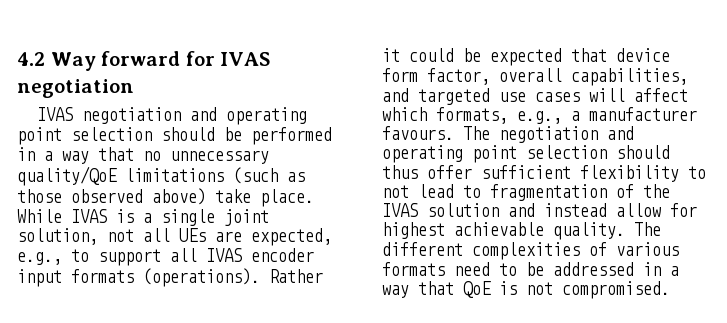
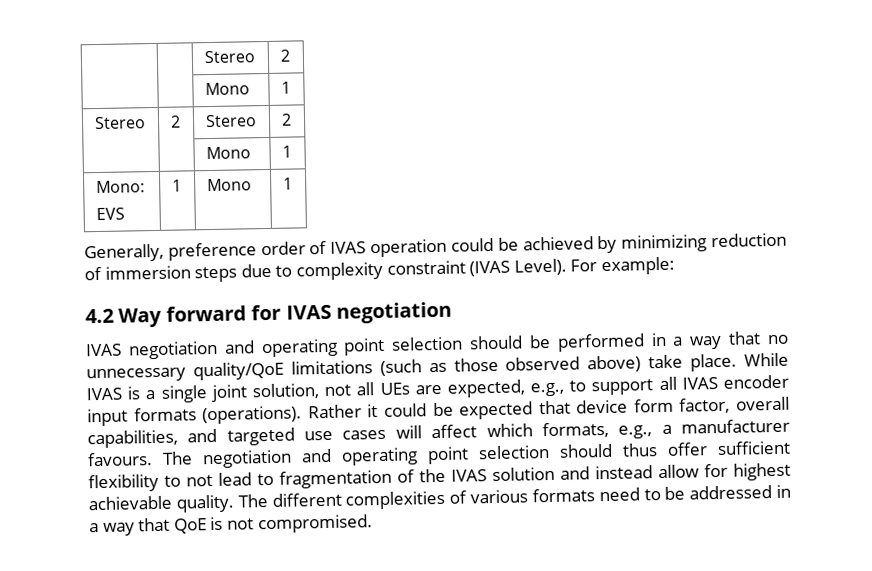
+ | | Stereo | 2
+ | | Mono | 1
+ Stereo | 2 | Stereo | 2
+ | | Mono | 1
+ Mono:
+ EVS | 1 | Mono | 1
+ Generally, preference order of IVAS operation could be achieved by minimizing reduction of immersion steps due to complexity constraint (IVAS Level). For example:

